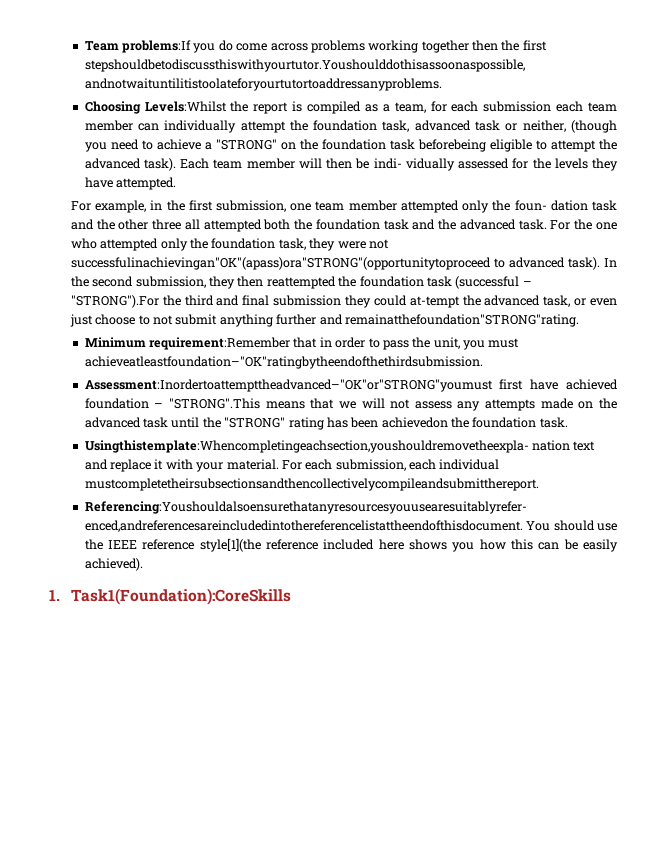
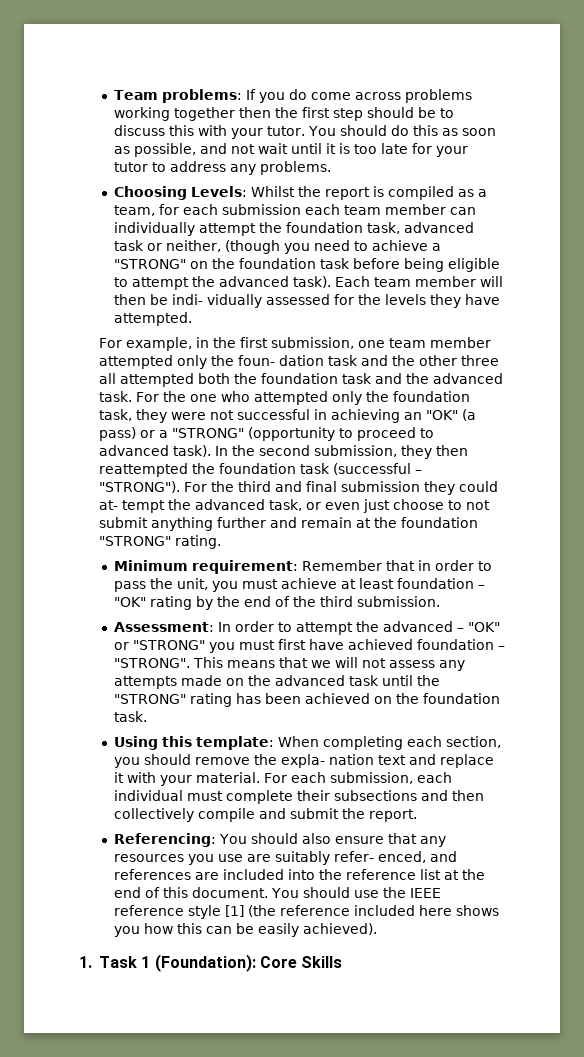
- Team problems:If you do come across problems working together then the first stepshouldbetodiscussthiswithyourtutor.Youshoulddothisassoonaspossible, andnotwaituntilitistoolateforyourtutortoaddressanyproblems.
+ Team problems: If you do come across problems working together then the first step should be to discuss this with your tutor. You should do this as soon as possible, and not wait until it is too late for your tutor to address any problems.
- Choosing Levels:Whilst the report is compiled as a team, for each submission each team member can individually attempt the foundation task, advanced task or neither, (though you need to achieve a "STRONG" on the foundation task beforebeing eligible to attempt the advanced task).
+ Choosing Levels: Whilst the report is compiled as a team, for each submission each team member can individually attempt the foundation task, advanced task or neither, (though you need to achieve a "STRONG" on the foundation task before being eligible to attempt the advanced task).
- For the one who attempted only the foundation task, they were not successfulinachievingan"OK"(apass)ora"STRONG"(opportunitytoproceed to advanced task).
+ For the one who attempted only the foundation task, they were not successful in achieving an "OK" (a pass) or a "STRONG" (opportunity to proceed to advanced task).
- In the second submission, they then reattempted the foundation task (successful – "STRONG").For the third and final submission they could at-tempt the advanced task, or even just choose to not submit anything further and remainatthefoundation"STRONG"rating.
+ In the second submission, they then reattempted the foundation task (successful – "STRONG"). For the third and final submission they could at- tempt the advanced task, or even just choose to not submit anything further and remain at the foundation "STRONG" rating.
- Minimum requirement:Remember that in order to pass the unit, you must achieveatleastfoundation–"OK"ratingbytheendofthethirdsubmission.
- Assessment:Inordertoattempttheadvanced–"OK"or"STRONG"youmust first have achieved foundation – "STRONG".This means that we will not assess any attempts made on the advanced task until the "STRONG" rating has been achievedon the foundation task.
+ Minimum requirement: Remember that in order to pass the unit, you must achieve at least foundation – "OK" rating by the end of the third submission.
+ Assessment: In order to attempt the advanced – "OK" or "STRONG" you must first have achieved foundation – "STRONG". This means that we will not assess any attempts made on the advanced task until the "STRONG" rating has been achieved on the foundation task.
- Usingthistemplate:Whencompletingeachsection,youshouldremovetheexpla- nation text and replace it with your material.
+ Using this template: When completing each section, you should remove the expla- nation text and replace it with your material.
- For each submission, each individual mustcompletetheirsubsectionsandthencollectivelycompileandsubmitthereport.
- Referencing:Youshouldalsoensurethatanyresourcesyouusearesuitablyrefer- enced,andreferencesareincludedintothereferencelistattheendofthisdocument.
+ For each submission, each individual must complete their subsections and then collectively compile and submit the report.
+ Referencing: You should also ensure that any resources you use are suitably refer- enced, and references are included into the reference list at the end of this document.
- You should use the IEEE reference style[1](the reference included here shows you how this can be easily achieved).
+ You should use the IEEE reference style [1] (the reference included here shows you how this can be easily achieved).
- 1. Task1(Foundation):CoreSkills
+ 1. Task 1 (Foundation): Core Skills

